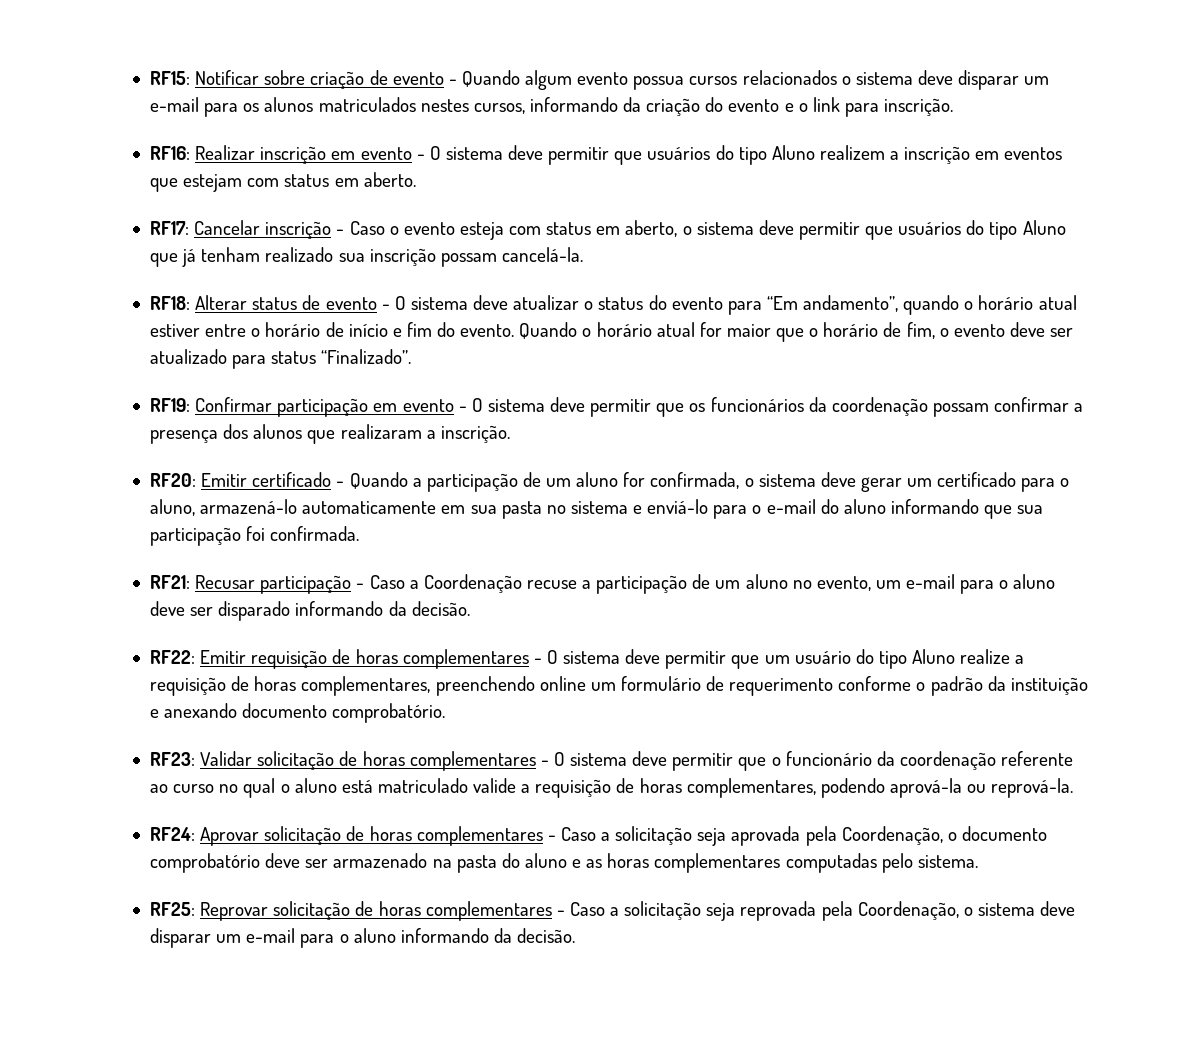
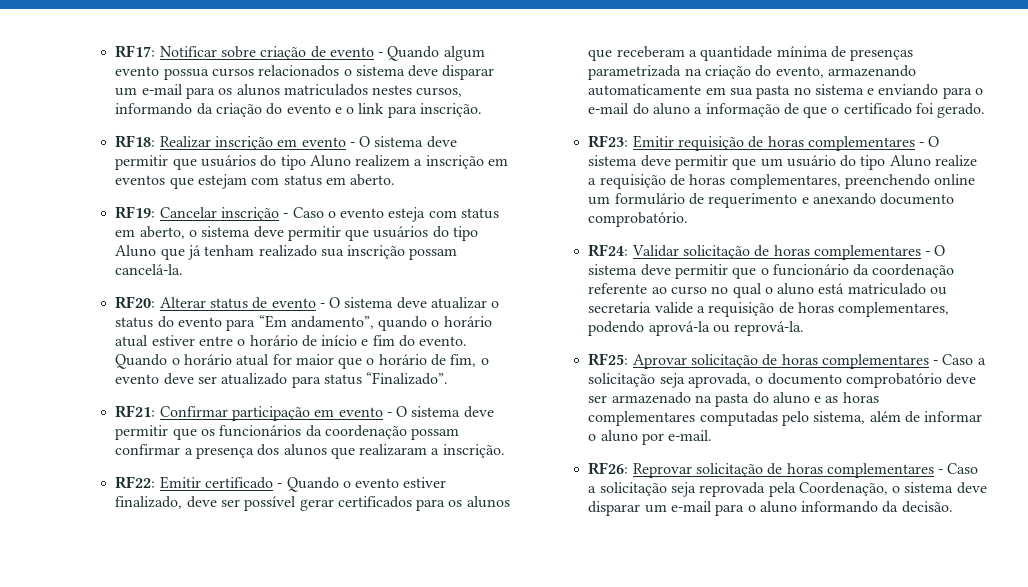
- RF15: Notificar sobre criação de evento - Quando algum evento possua cursos relacionados o sistema deve disparar um e-mail para os alunos matriculados nestes cursos, informando da criação do evento e o link para inscrição.
+ RF17: Notificar sobre criação de evento - Quando algum evento possua cursos relacionados o sistema deve disparar um e-mail para os alunos matriculados nestes cursos, informando da criação do evento e o link para inscrição.
- RF16: Realizar inscrição em evento - O sistema deve permitir que usuários do tipo Aluno realizem a inscrição em eventos que estejam com status em aberto.
+ RF18: Realizar inscrição em evento - O sistema deve permitir que usuários do tipo Aluno realizem a inscrição em eventos que estejam com status em aberto.
- RF17: Cancelar inscrição - Caso o evento esteja com status em aberto, o sistema deve permitir que usuários do tipo Aluno que já tenham realizado sua inscrição possam cancelá-la.
+ RF19: Cancelar inscrição - Caso o evento esteja com status em aberto, o sistema deve permitir que usuários do tipo Aluno que já tenham realizado sua inscrição possam cancelá-la.
- RF18: Alterar status de evento - O sistema deve atualizar o status do evento para “Em andamento”, quando o horário atual estiver entre o horário de início e fim do evento.
+ RF20: Alterar status de evento - O sistema deve atualizar o status do evento para “Em andamento”, quando o horário atual estiver entre o horário de início e fim do evento.
- RF19: Confirmar participação em evento - O sistema deve permitir que os funcionários da coordenação possam confirmar a presença dos alunos que realizaram a inscrição.
+ RF21: Confirmar participação em evento - O sistema deve permitir que os funcionários da coordenação possam confirmar a presença dos alunos que realizaram a inscrição.
- RF20: Emitir certificado - Quando a participação de um aluno for confirmada, o sistema deve gerar um certificado para o aluno, armazená-lo automaticamente em sua pasta no sistema e enviá-lo para o e-mail do aluno informando que sua participação foi confirmada.
- RF21: Recusar participação - Caso a Coordenação recuse a participação de um aluno no evento, um e-mail para o aluno deve ser disparado informando da decisão.
- RF22: Emitir requisição de horas complementares - O sistema deve permitir que um usuário do tipo Aluno realize a requisição de horas complementares, preenchendo online um formulário de requerimento conforme o padrão da instituição e anexando documento comprobatório.
+ RF22: Emitir certificado - Quando o evento estiver finalizado, deve ser possível gerar certificados para os alunos que receberam a quantidade mínima de presenças parametrizada na criação do evento, armazenando automaticamente em sua pasta no sistema e enviando para o e-mail do aluno a informação de que o certificado foi gerado.
+ RF23: Emitir requisição de horas complementares - O sistema deve permitir que um usuário do tipo Aluno realize a requisição de horas complementares, preenchendo online um formulário de requerimento e anexando documento comprobatório.
- RF23: Validar solicitação de horas complementares - O sistema deve permitir que o funcionário da coordenação referente ao curso no qual o aluno está matriculado valide a requisição de horas complementares, podendo aprová-la ou reprová-la.
+ RF24: Validar solicitação de horas complementares - O sistema deve permitir que o funcionário da coordenação referente ao curso no qual o aluno está matriculado ou secretaria valide a requisição de horas complementares, podendo aprová-la ou reprová-la.
- RF24: Aprovar solicitação de horas complementares - Caso a solicitação seja aprovada pela Coordenação, o documento comprobatório deve ser armazenado na pasta do aluno e as horas complementares computadas pelo sistema.
- RF25: Reprovar solicitação de horas complementares - Caso a solicitação seja reprovada pela Coordenação, o sistema deve disparar um e-mail para o aluno informando da decisão.
+ RF25: Aprovar solicitação de horas complementares - Caso a solicitação seja aprovada, o documento comprobatório deve ser armazenado na pasta do aluno e as horas complementares computadas pelo sistema, além de informar o aluno por e-mail.
+ RF26: Reprovar solicitação de horas complementares - Caso a solicitação seja reprovada pela Coordenação, o sistema deve disparar um e-mail para o aluno informando da decisão.

